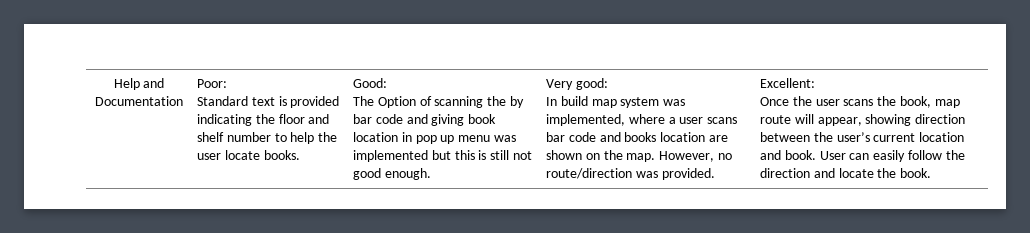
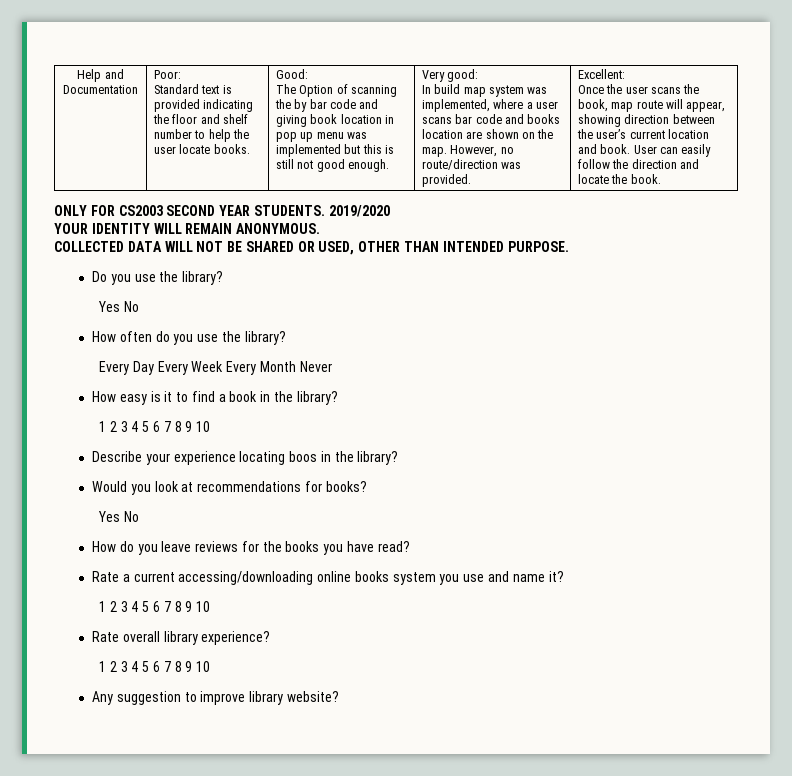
+ ONLY FOR CS2003 SECOND YEAR STUDENTS. 2019/2020
+ YOUR IDENTITY WILL REMAIN ANONYMOUS.
+ COLLECTED DATA WILL NOT BE SHARED OR USED, OTHER THAN INTENDED PURPOSE.
+ Do you use the library?
+ Yes No
+ How often do you use the library?
+ Every Day Every Week Every Month Never
+ How easy is it to find a book in the library?
+ 1 2 3 4 5 6 7 8 9 10
+ Describe your experience locating boos in the library?
+ Would you look at recommendations for books?
+ Yes No
+ How do you leave reviews for the books you have read?
+ Rate a current accessing/downloading online books system you use and name it?
+ 1 2 3 4 5 6 7 8 9 10
+ Rate overall library experience?
+ 1 2 3 4 5 6 7 8 9 10
+ Any suggestion to improve library website?

